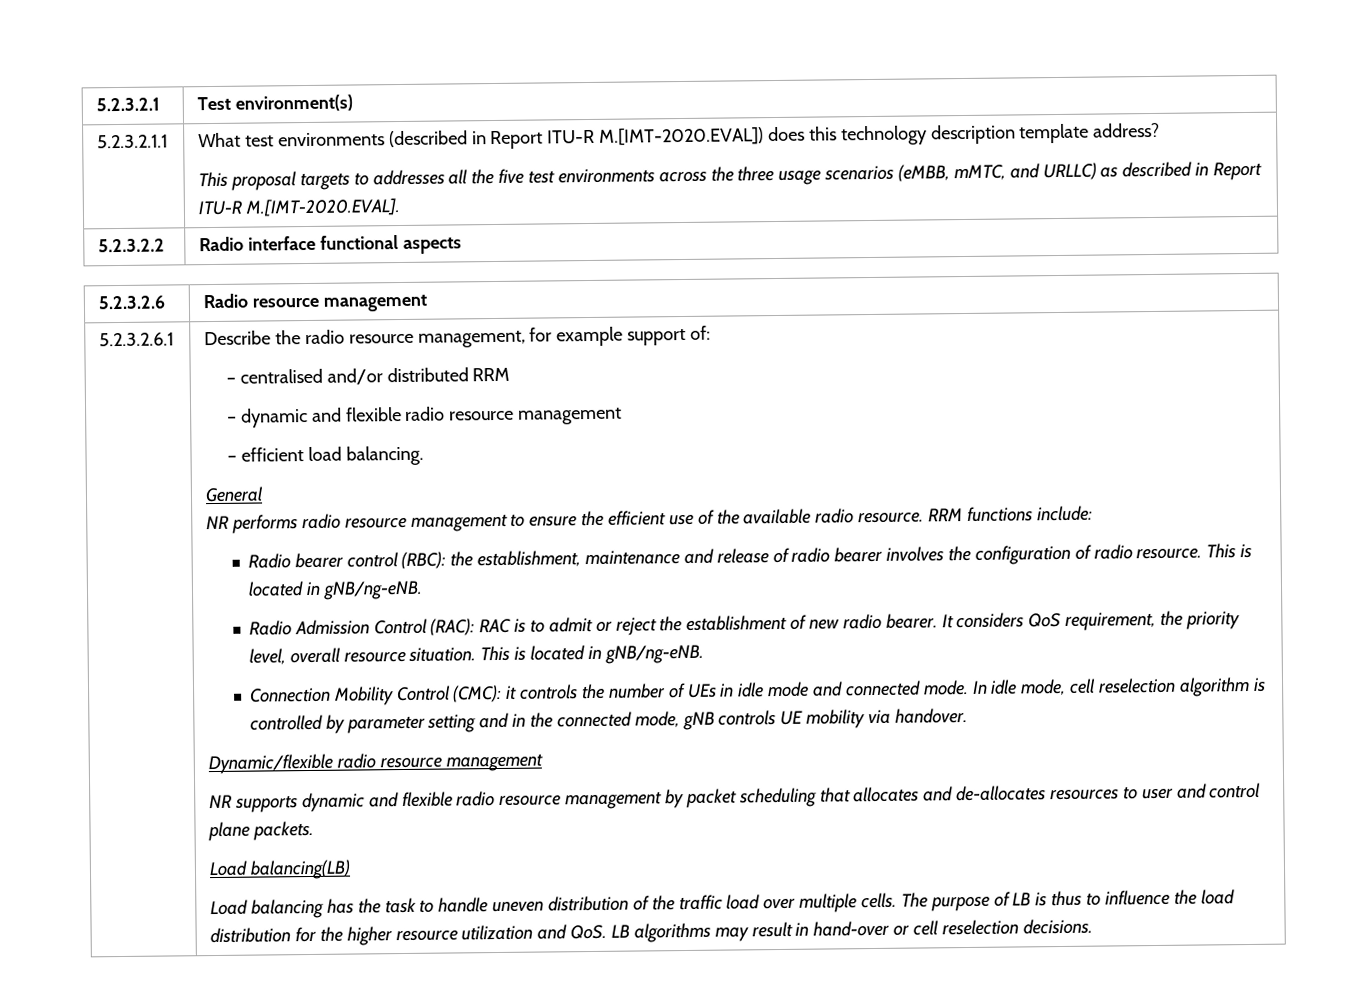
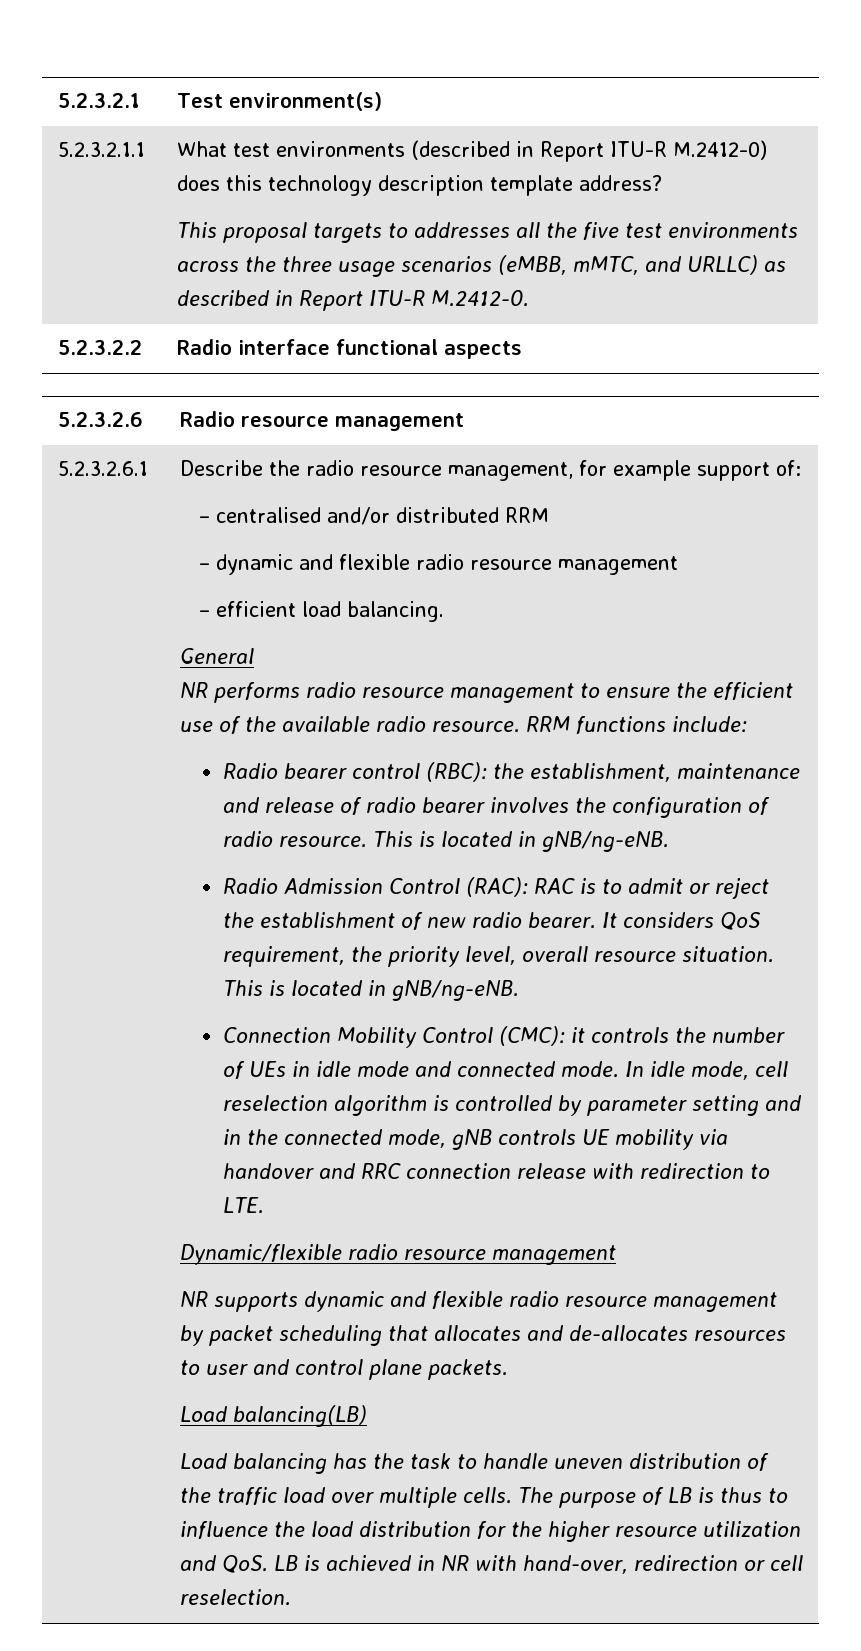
- 5.2.3.2.1.1 | What test environments (described in Report ITU-R M.[IMT-2020.EVAL]) does this technology description template address?
- This proposal targets to addresses all the five test environments across the three usage scenarios (eMBB, mMTC, and URLLC) as described in Report ITU-R M.[IMT-2020.EVAL].
+ 5.2.3.2.1.1 | What test environments (described in Report ITU-R M.2412-0) does this technology description template address?
+ This proposal targets to addresses all the five test environments across the three usage scenarios (eMBB, mMTC, and URLLC) as described in Report ITU-R M.2412-0.
- In idle mode, cell reselection algorithm is controlled by parameter setting and in the connected mode, gNB controls UE mobility via handover.
+ In idle mode, cell reselection algorithm is controlled by parameter setting and in the connected mode, gNB controls UE mobility via handover and RRC connection release with redirection to LTE.
- The purpose of LB is thus to influence the load distribution for the higher resource utilization and QoS. LB algorithms may result in hand-over or cell reselection decisions.
+ The purpose of LB is thus to influence the load distribution for the higher resource utilization and QoS. LB is achieved in NR with hand-over, redirection or cell reselection.

